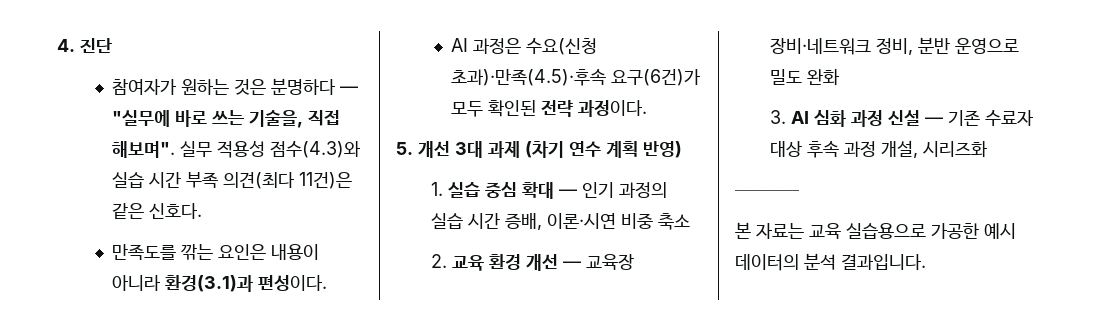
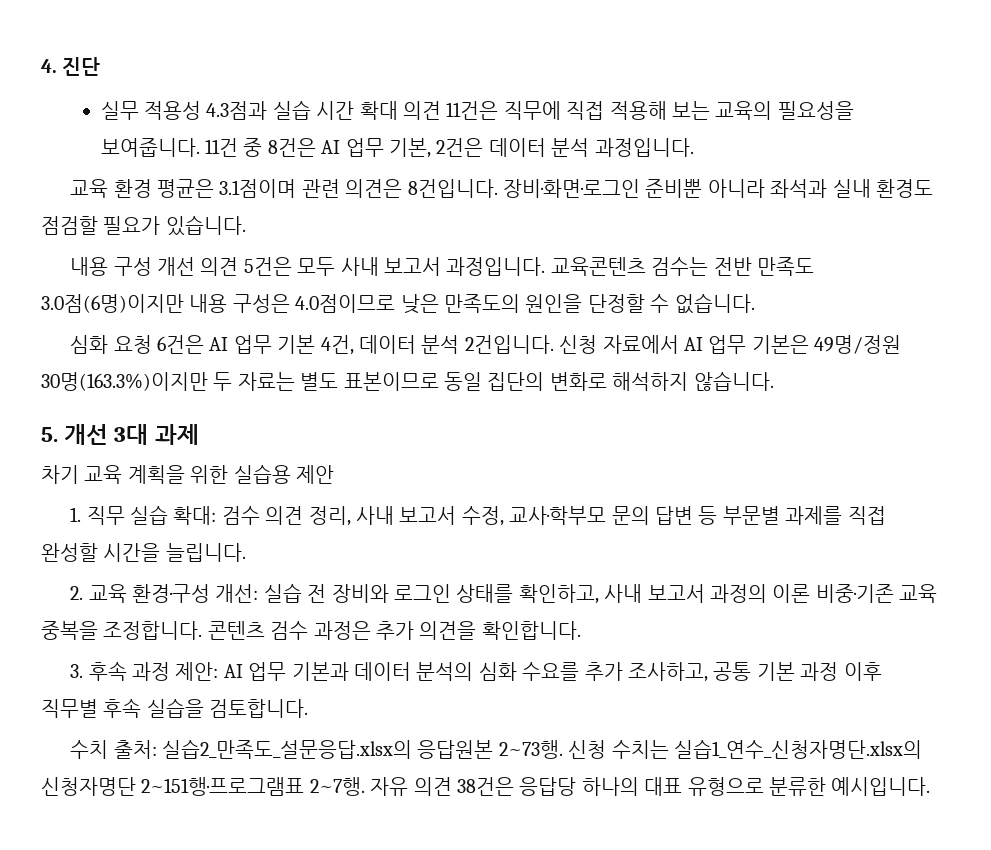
- 참여자가 원하는 것은 분명하다 — "실무에 바로 쓰는 기술을, 직접 해보며". 실무 적용성 점수(4.3)와 실습 시간 부족 의견(최다 11건)은 같은 신호다.
- 만족도를 깎는 요인은 내용이 아니라 환경(3.1)과 편성이다.
- AI 과정은 수요(신청 초과)·만족(4.5)·후속 요구(6건)가 모두 확인된 전략 과정이다.
- 5. 개선 3대 과제 (차기 연수 계획 반영)
- 1. 실습 중심 확대 — 인기 과정의 실습 시간 증배, 이론·시연 비중 축소
- 2. 교육 환경 개선 — 교육장 장비·네트워크 정비, 분반 운영으로 밀도 완화
- 3. AI 심화 과정 신설 — 기존 수료자 대상 후속 과정 개설, 시리즈화
- ────
- 본 자료는 교육 실습용으로 가공한 예시 데이터의 분석 결과입니다.
+ 실무 적용성 4.3점과 실습 시간 확대 의견 11건은 직무에 직접 적용해 보는 교육의 필요성을 보여줍니다. 11건 중 8건은 AI 업무 기본, 2건은 데이터 분석 과정입니다.
+ 교육 환경 평균은 3.1점이며 관련 의견은 8건입니다. 장비·화면·로그인 준비뿐 아니라 좌석과 실내 환경도 점검할 필요가 있습니다.
+ 내용 구성 개선 의견 5건은 모두 사내 보고서 과정입니다. 교육콘텐츠 검수는 전반 만족도 3.0점(6명)이지만 내용 구성은 4.0점이므로 낮은 만족도의 원인을 단정할 수 없습니다.
+ 심화 요청 6건은 AI 업무 기본 4건, 데이터 분석 2건입니다. 신청 자료에서 AI 업무 기본은 49명/정원 30명(163.3%)이지만 두 자료는 별도 표본이므로 동일 집단의 변화로 해석하지 않습니다.
+ 5. 개선 3대 과제
+ 차기 교육 계획을 위한 실습용 제안
+ 1. 직무 실습 확대: 검수 의견 정리, 사내 보고서 수정, 교사·학부모 문의 답변 등 부문별 과제를 직접 완성할 시간을 늘립니다.
+ 2. 교육 환경·구성 개선: 실습 전 장비와 로그인 상태를 확인하고, 사내 보고서 과정의 이론 비중·기존 교육 중복을 조정합니다. 콘텐츠 검수 과정은 추가 의견을 확인합니다.
+ 3. 후속 과정 제안: AI 업무 기본과 데이터 분석의 심화 수요를 추가 조사하고, 공통 기본 과정 이후 직무별 후속 실습을 검토합니다.
+ 수치 출처: 실습2_만족도_설문응답.xlsx의 응답원본 2~73행. 신청 수치는 실습1_연수_신청자명단.xlsx의 신청자명단 2~151행·프로그램표 2~7행. 자유 의견 38건은 응답당 하나의 대표 유형으로 분류한 예시입니다.

